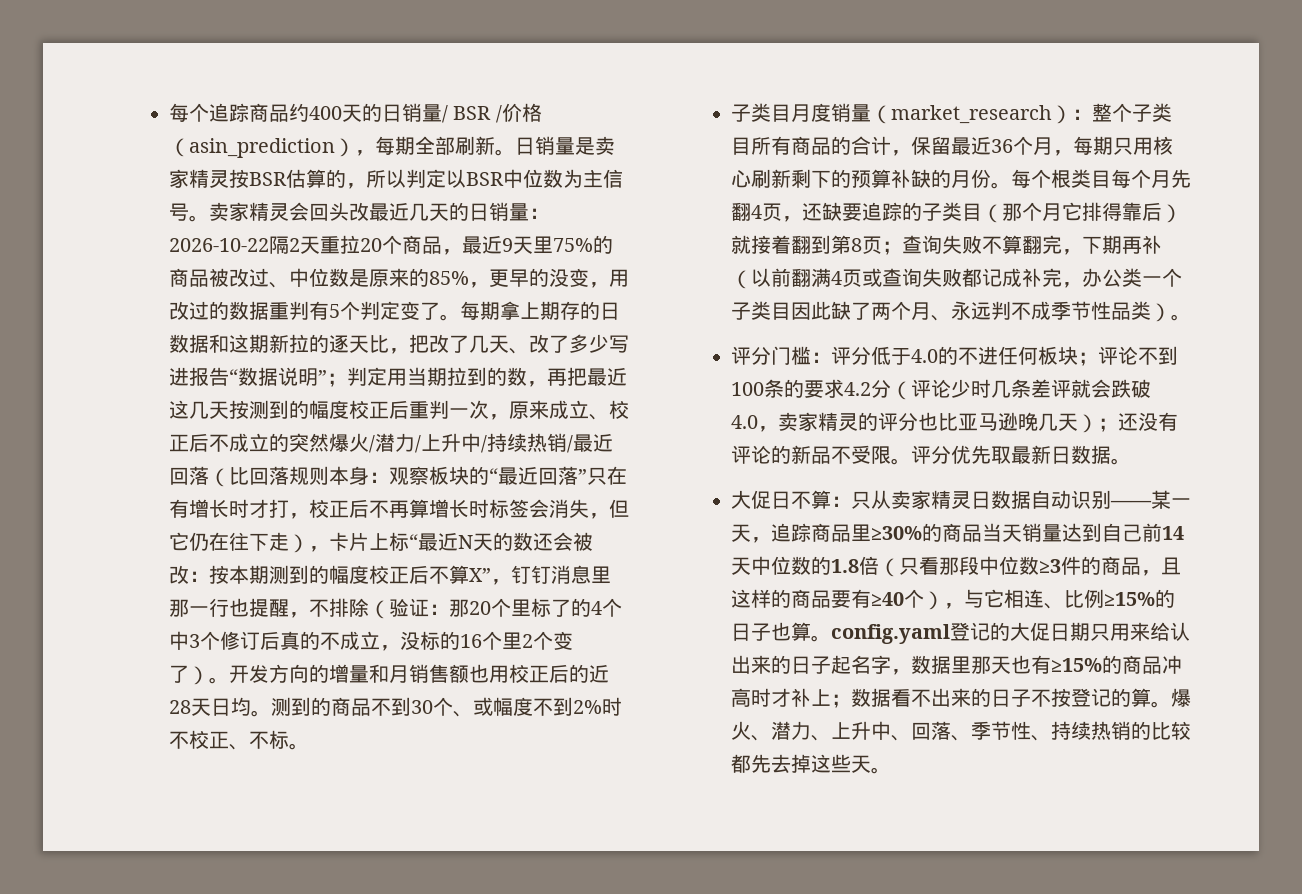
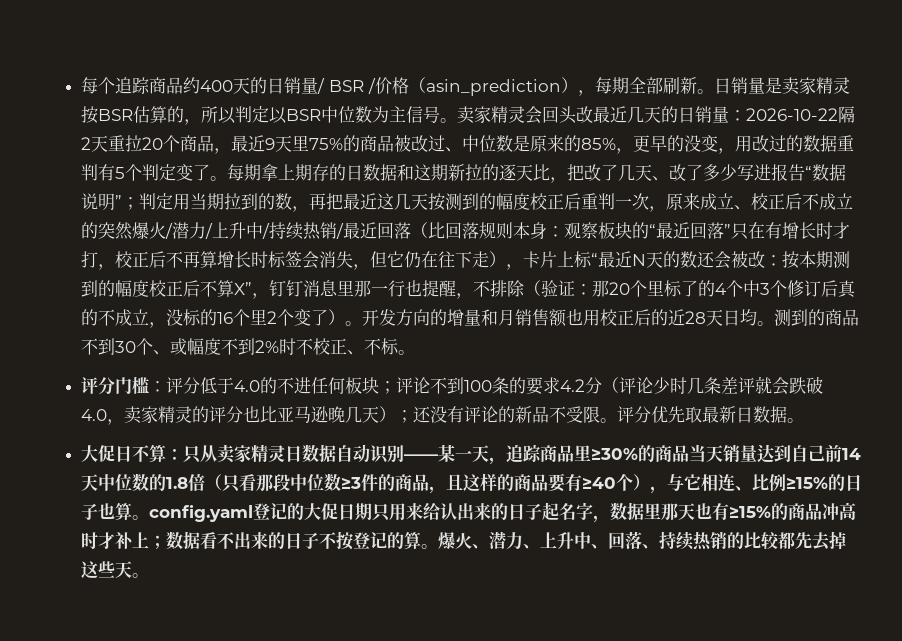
- 子类目月度销量（market_research）：整个子类目所有商品的合计，保留最近36个月，每期只用核心刷新剩下的预算补缺的月份。每个根类目每个月先翻4页，还缺要追踪的子类目（那个月它排得靠后）就接着翻到第8页；查询失败不算翻完，下期再补（以前翻满4页或查询失败都记成补完，办公类一个子类目因此缺了两个月、永远判不成季节性品类）。
- 爆火、潜力、上升中、回落、季节性、持续热销的比较都先去掉这些天。
+ 爆火、潜力、上升中、回落、持续热销的比较都先去掉这些天。

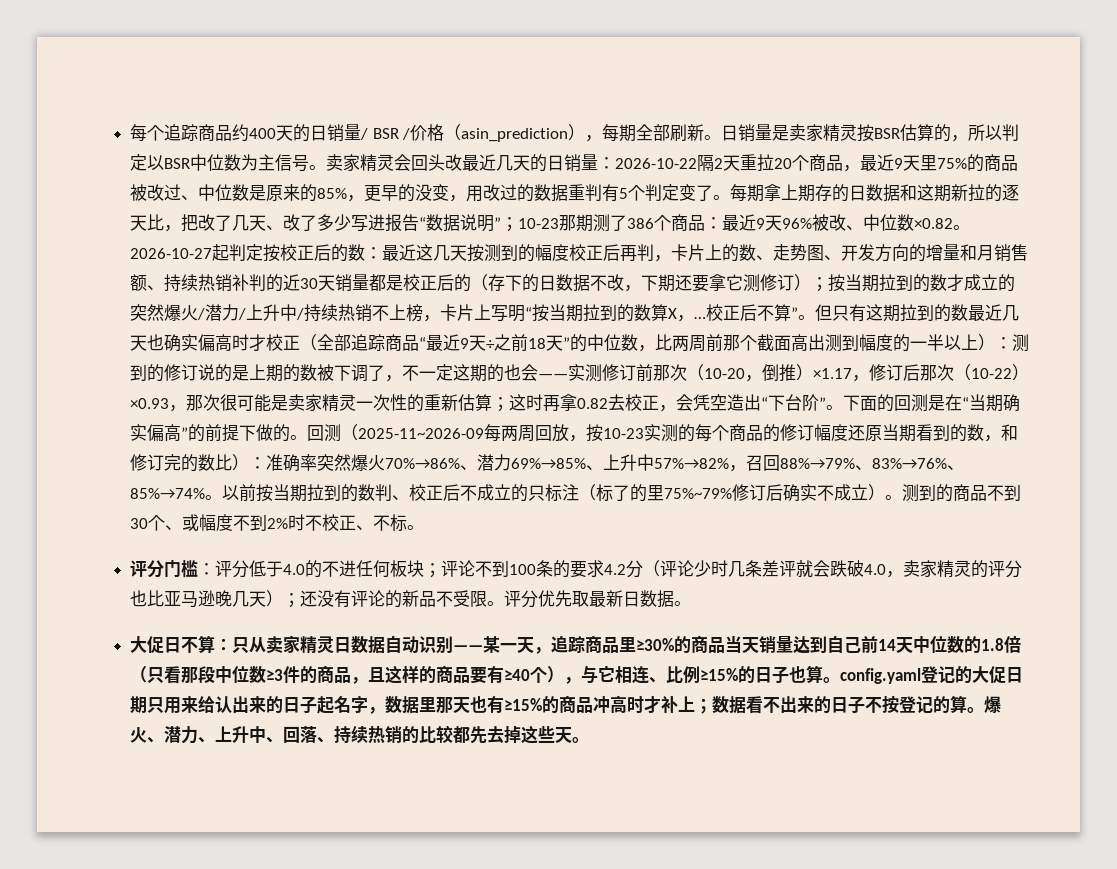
- 每期拿上期存的日数据和这期新拉的逐天比，把改了几天、改了多少写进报告“数据说明”；判定用当期拉到的数，再把最近这几天按测到的幅度校正后重判一次，原来成立、校正后不成立的突然爆火/潜力/上升中/持续热销/最近回落（比回落规则本身：观察板块的“最近回落”只在有增长时才打，校正后不再算增长时标签会消失，但它仍在往下走），卡片上标“最近N天的数还会被改：按本期测到的幅度校正后不算X”，钉钉消息里那一行也提醒，不排除（验证：那20个里标了的4个中3个修订后真的不成立，没标的16个里2个变了）。开发方向的增量和月销售额也用校正后的近28天日均。
+ 每期拿上期存的日数据和这期新拉的逐天比，把改了几天、改了多少写进报告“数据说明”；10-23那期测了386个商品：最近9天96%被改、中位数×0.82。2026-10-27起判定按校正后的数：最近这几天按测到的幅度校正后再判，卡片上的数、走势图、开发方向的增量和月销售额、持续热销补判的近30天销量都是校正后的（存下的日数据不改，下期还要拿它测修订）；按当期拉到的数才成立的突然爆火/潜力/上升中/持续热销不上榜，卡片上写明“按当期拉到的数算X，…校正后不算”。但只有这期拉到的数最近几天也确实偏高时才校正（全部追踪商品“最近9天÷之前18天”的中位数，比两周前那个截面高出测到幅度的一半以上）：测到的修订说的是上期的数被下调了，不一定这期的也会——实测修订前那次（10-20，倒推）×1.17，修订后那次（10-22）×0.93，那次很可能是卖家精灵一次性的重新估算；这时再拿0.82去校正，会凭空造出“下台阶”。下面的回测是在“当期确实偏高”的前提下做的。回测（2025-11~2026-09每两周回放，按10-23实测的每个商品的修订幅度还原当期看到的数，和修订完的数比）：准确率突然爆火70%→86%、潜力69%→85%、上升中57%→82%，召回88%→79%、83%→76%、85%→74%。以前按当期拉到的数判、校正后不成立的只标注（标了的里75%~79%修订后确实不成立）。

